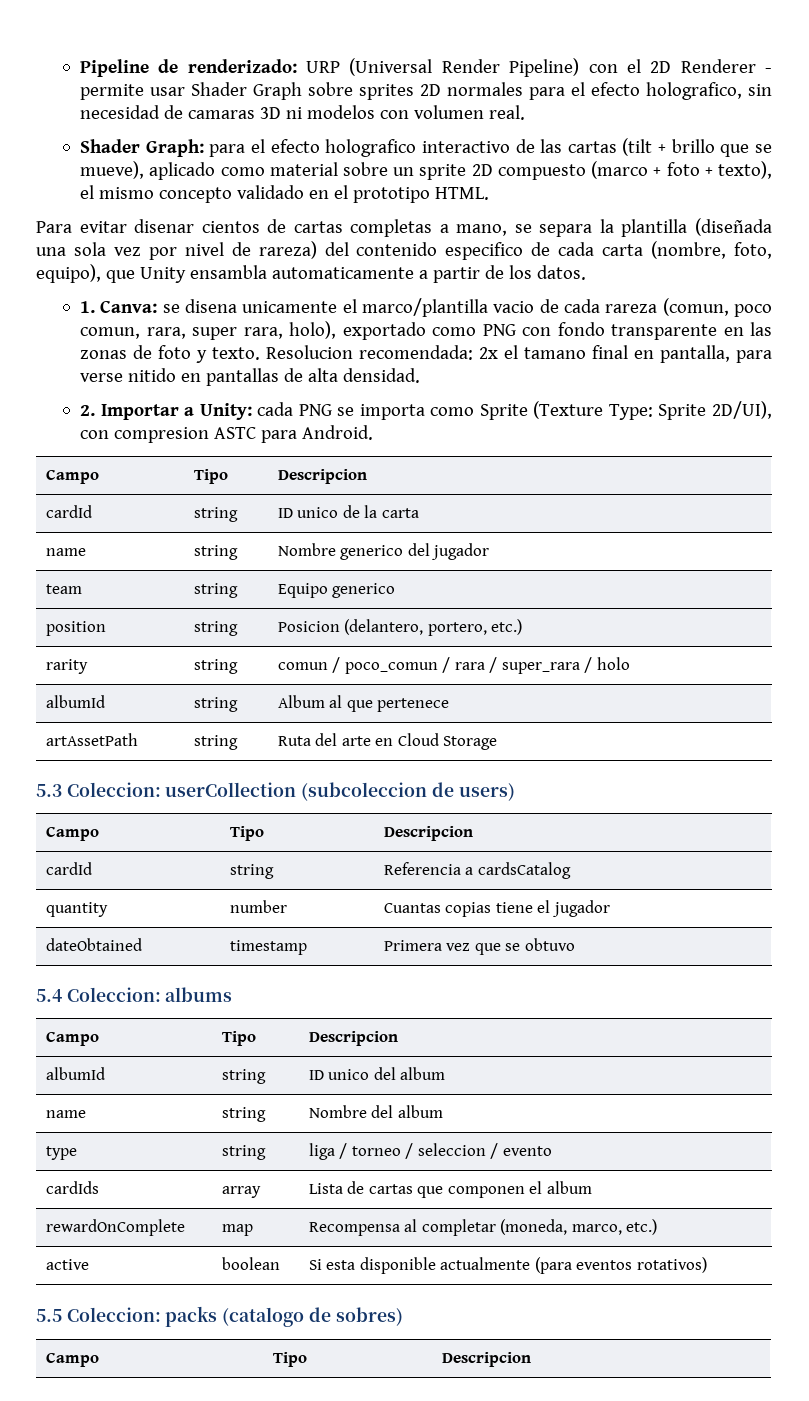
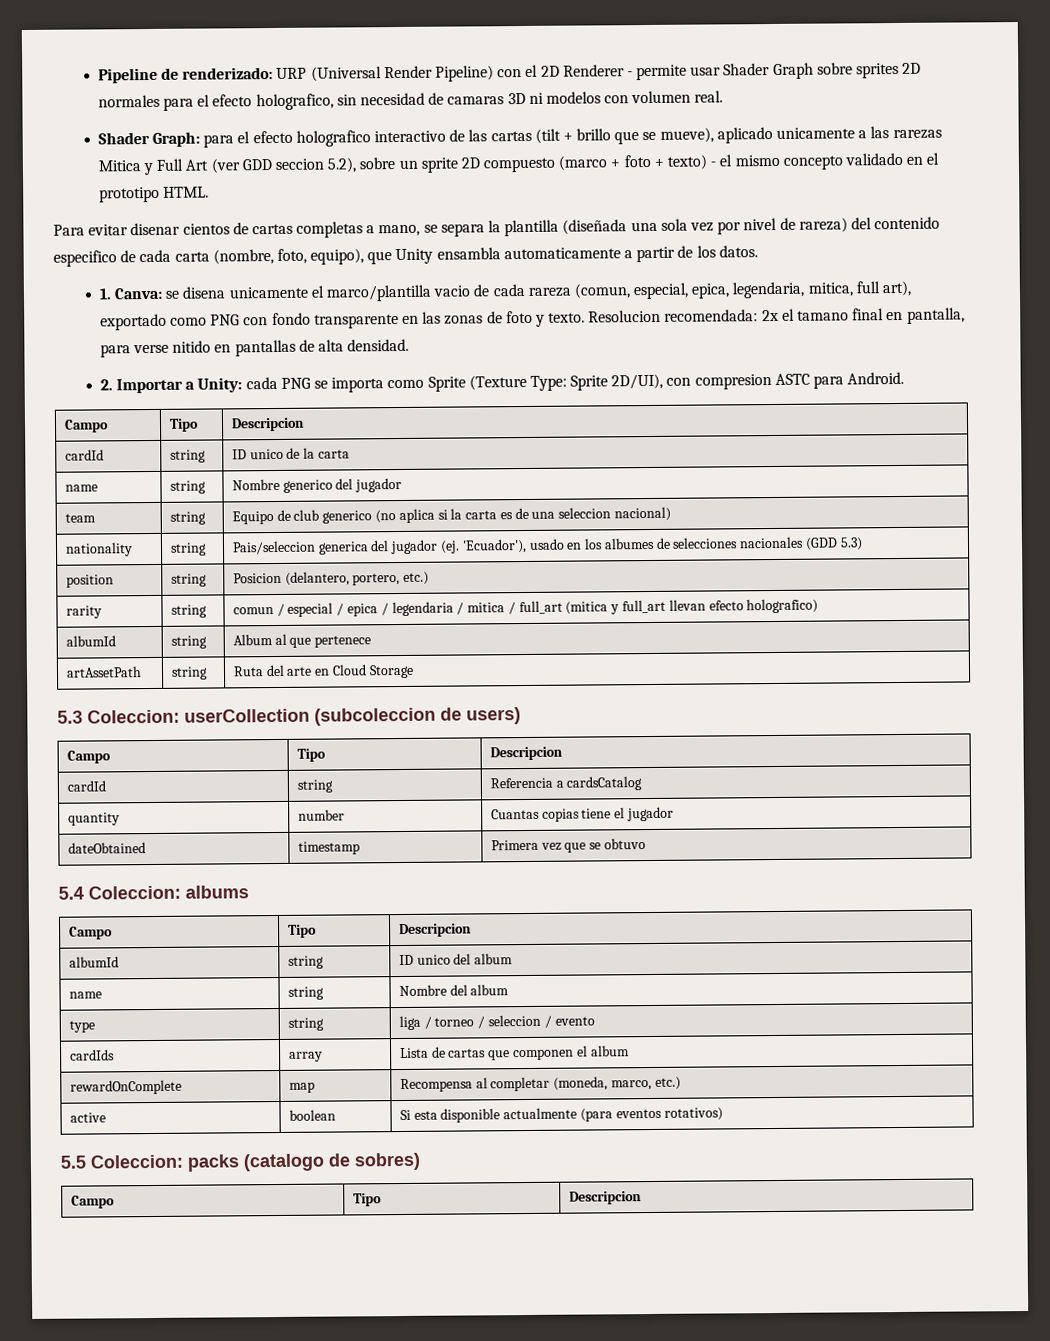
- Shader Graph: para el efecto holografico interactivo de las cartas (tilt + brillo que se mueve), aplicado como material sobre un sprite 2D compuesto (marco + foto + texto), el mismo concepto validado en el prototipo HTML.
+ Shader Graph: para el efecto holografico interactivo de las cartas (tilt + brillo que se mueve), aplicado unicamente a las rarezas Mitica y Full Art (ver GDD seccion 5.2), sobre un sprite 2D compuesto (marco + foto + texto) - el mismo concepto validado en el prototipo HTML.
- 1. Canva: se disena unicamente el marco/plantilla vacio de cada rareza (comun, poco comun, rara, super rara, holo), exportado como PNG con fondo transparente en las zonas de foto y texto.
+ 1. Canva: se disena unicamente el marco/plantilla vacio de cada rareza (comun, especial, epica, legendaria, mitica, full art), exportado como PNG con fondo transparente en las zonas de foto y texto.
- team | string | Equipo generico
+ team | string | Equipo de club generico (no aplica si la carta es de una seleccion nacional)
+ nationality | string | Pais/seleccion generica del jugador (ej. 'Ecuador'), usado en los albumes de selecciones nacionales (GDD 5.3)
- rarity | string | comun / poco_comun / rara / super_rara / holo
+ rarity | string | comun / especial / epica / legendaria / mitica / full_art (mitica y full_art llevan efecto holografico)

